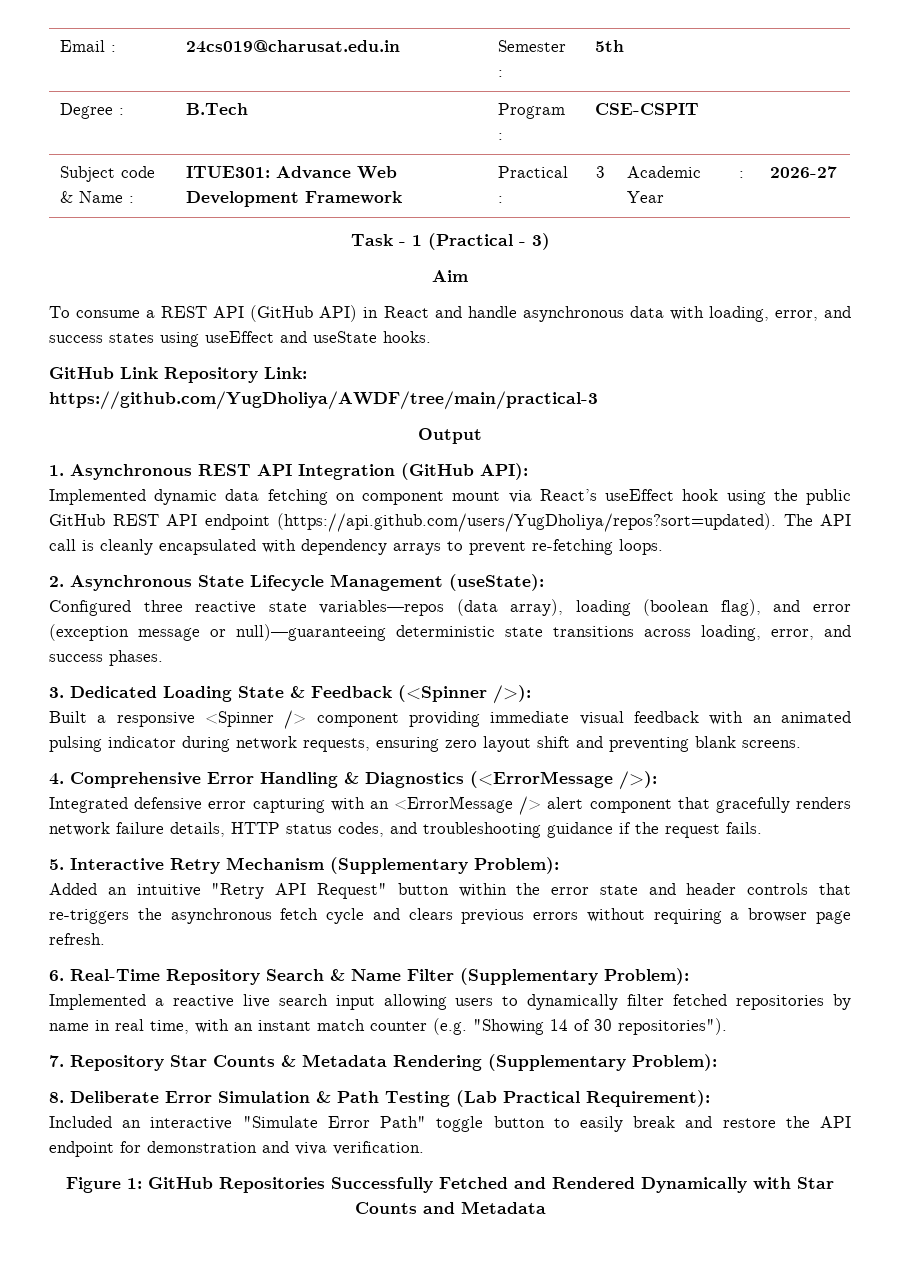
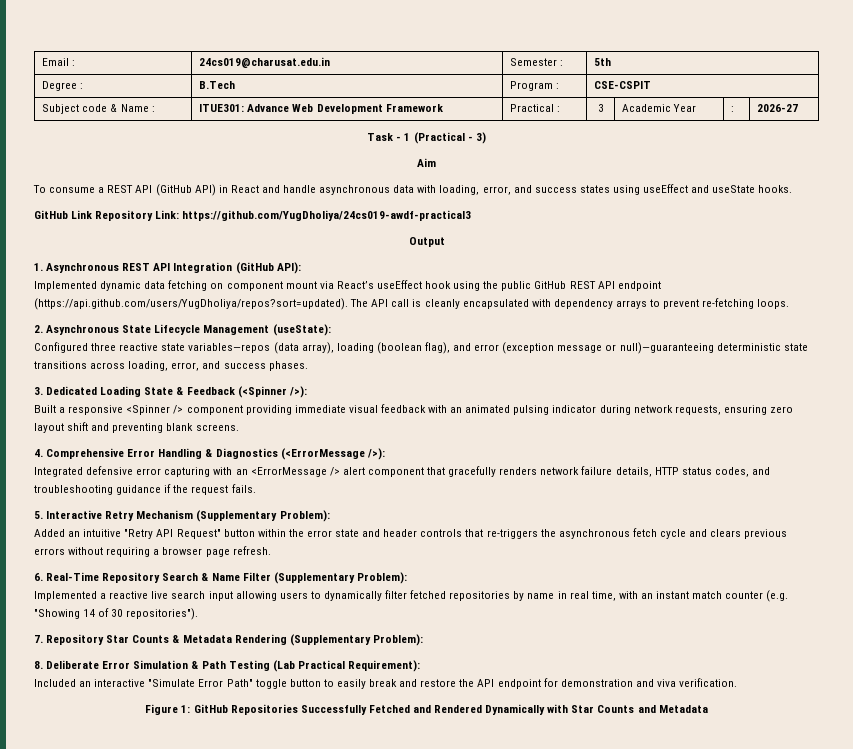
- GitHub Link Repository Link: https://github.com/YugDholiya/AWDF/tree/main/practical-3
+ GitHub Link Repository Link: https://github.com/YugDholiya/24cs019-awdf-practical3

